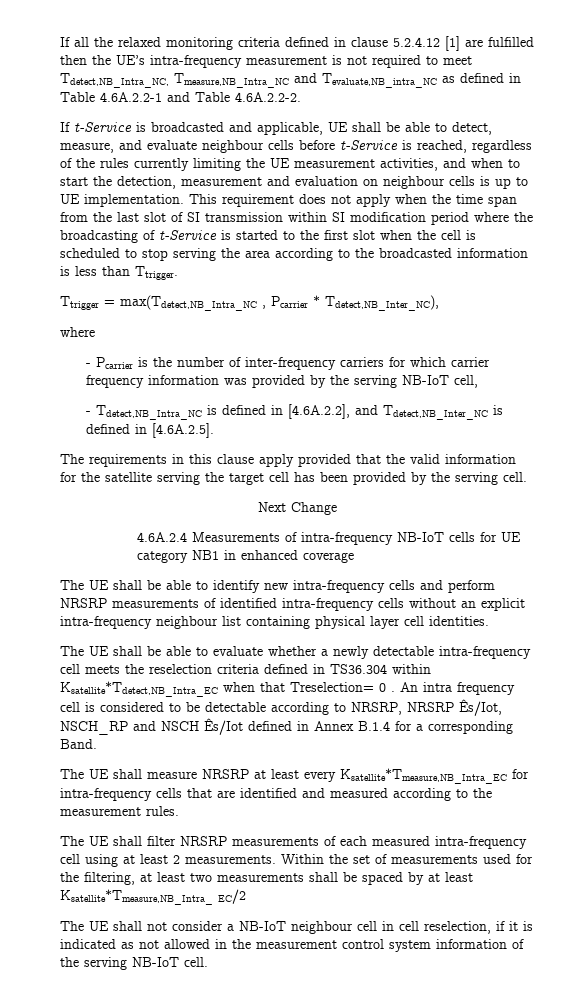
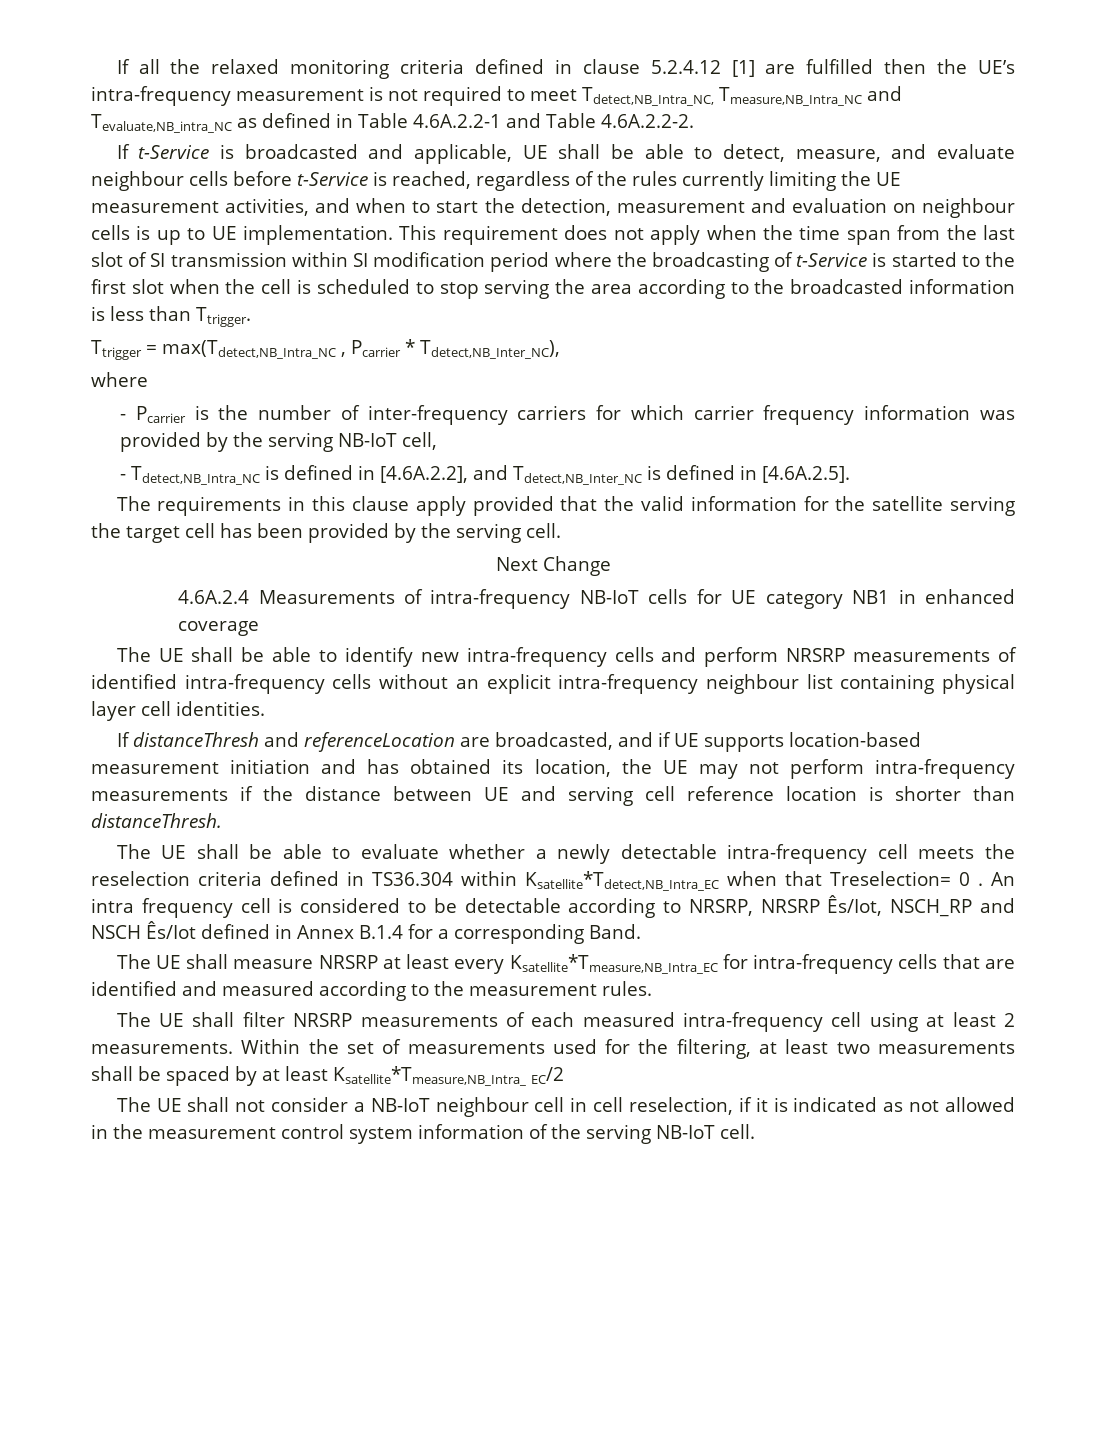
+ If distanceThresh and referenceLocation are broadcasted, and if UE supports location-based measurement initiation and has obtained its location, the UE may not perform intra-frequency measurements if the distance between UE and serving cell reference location is shorter than distanceThresh.

